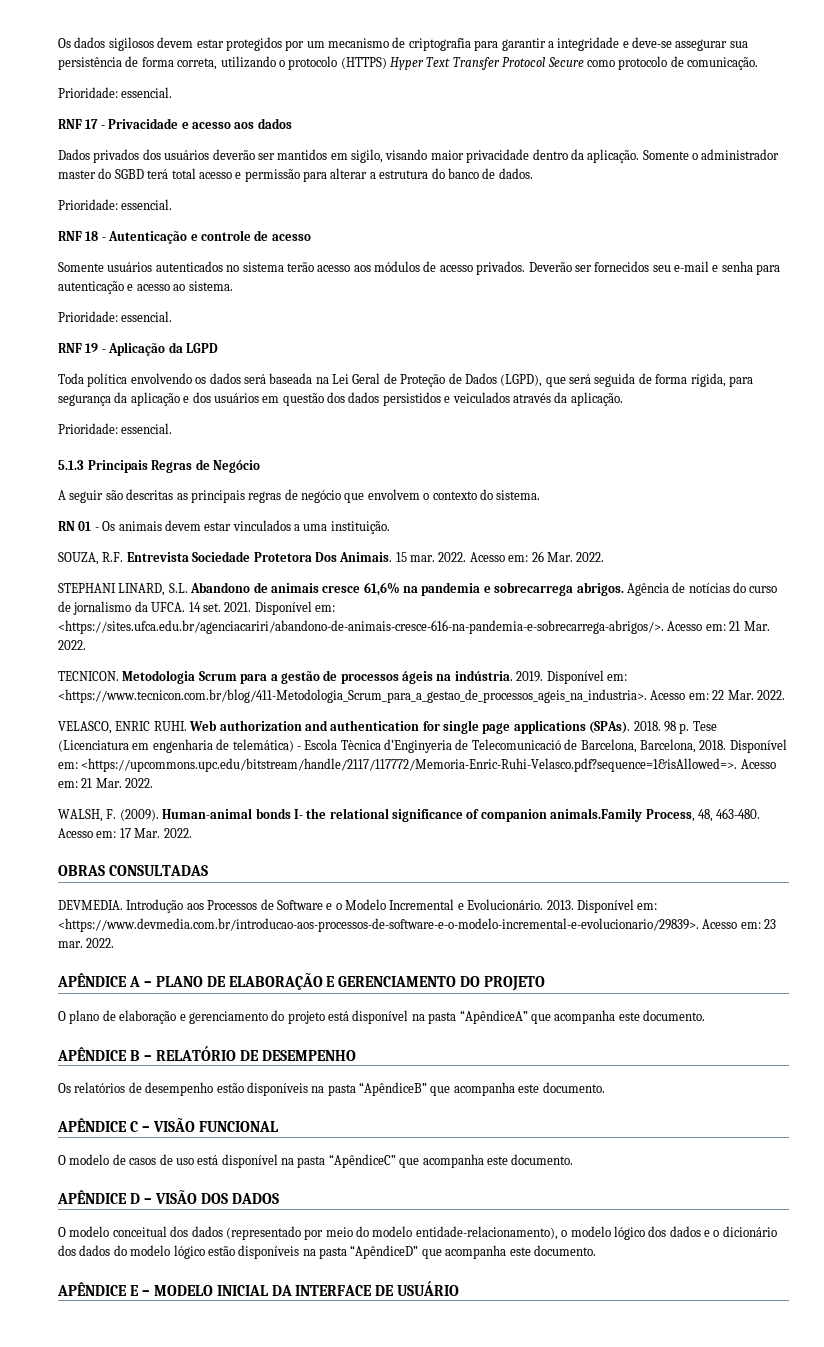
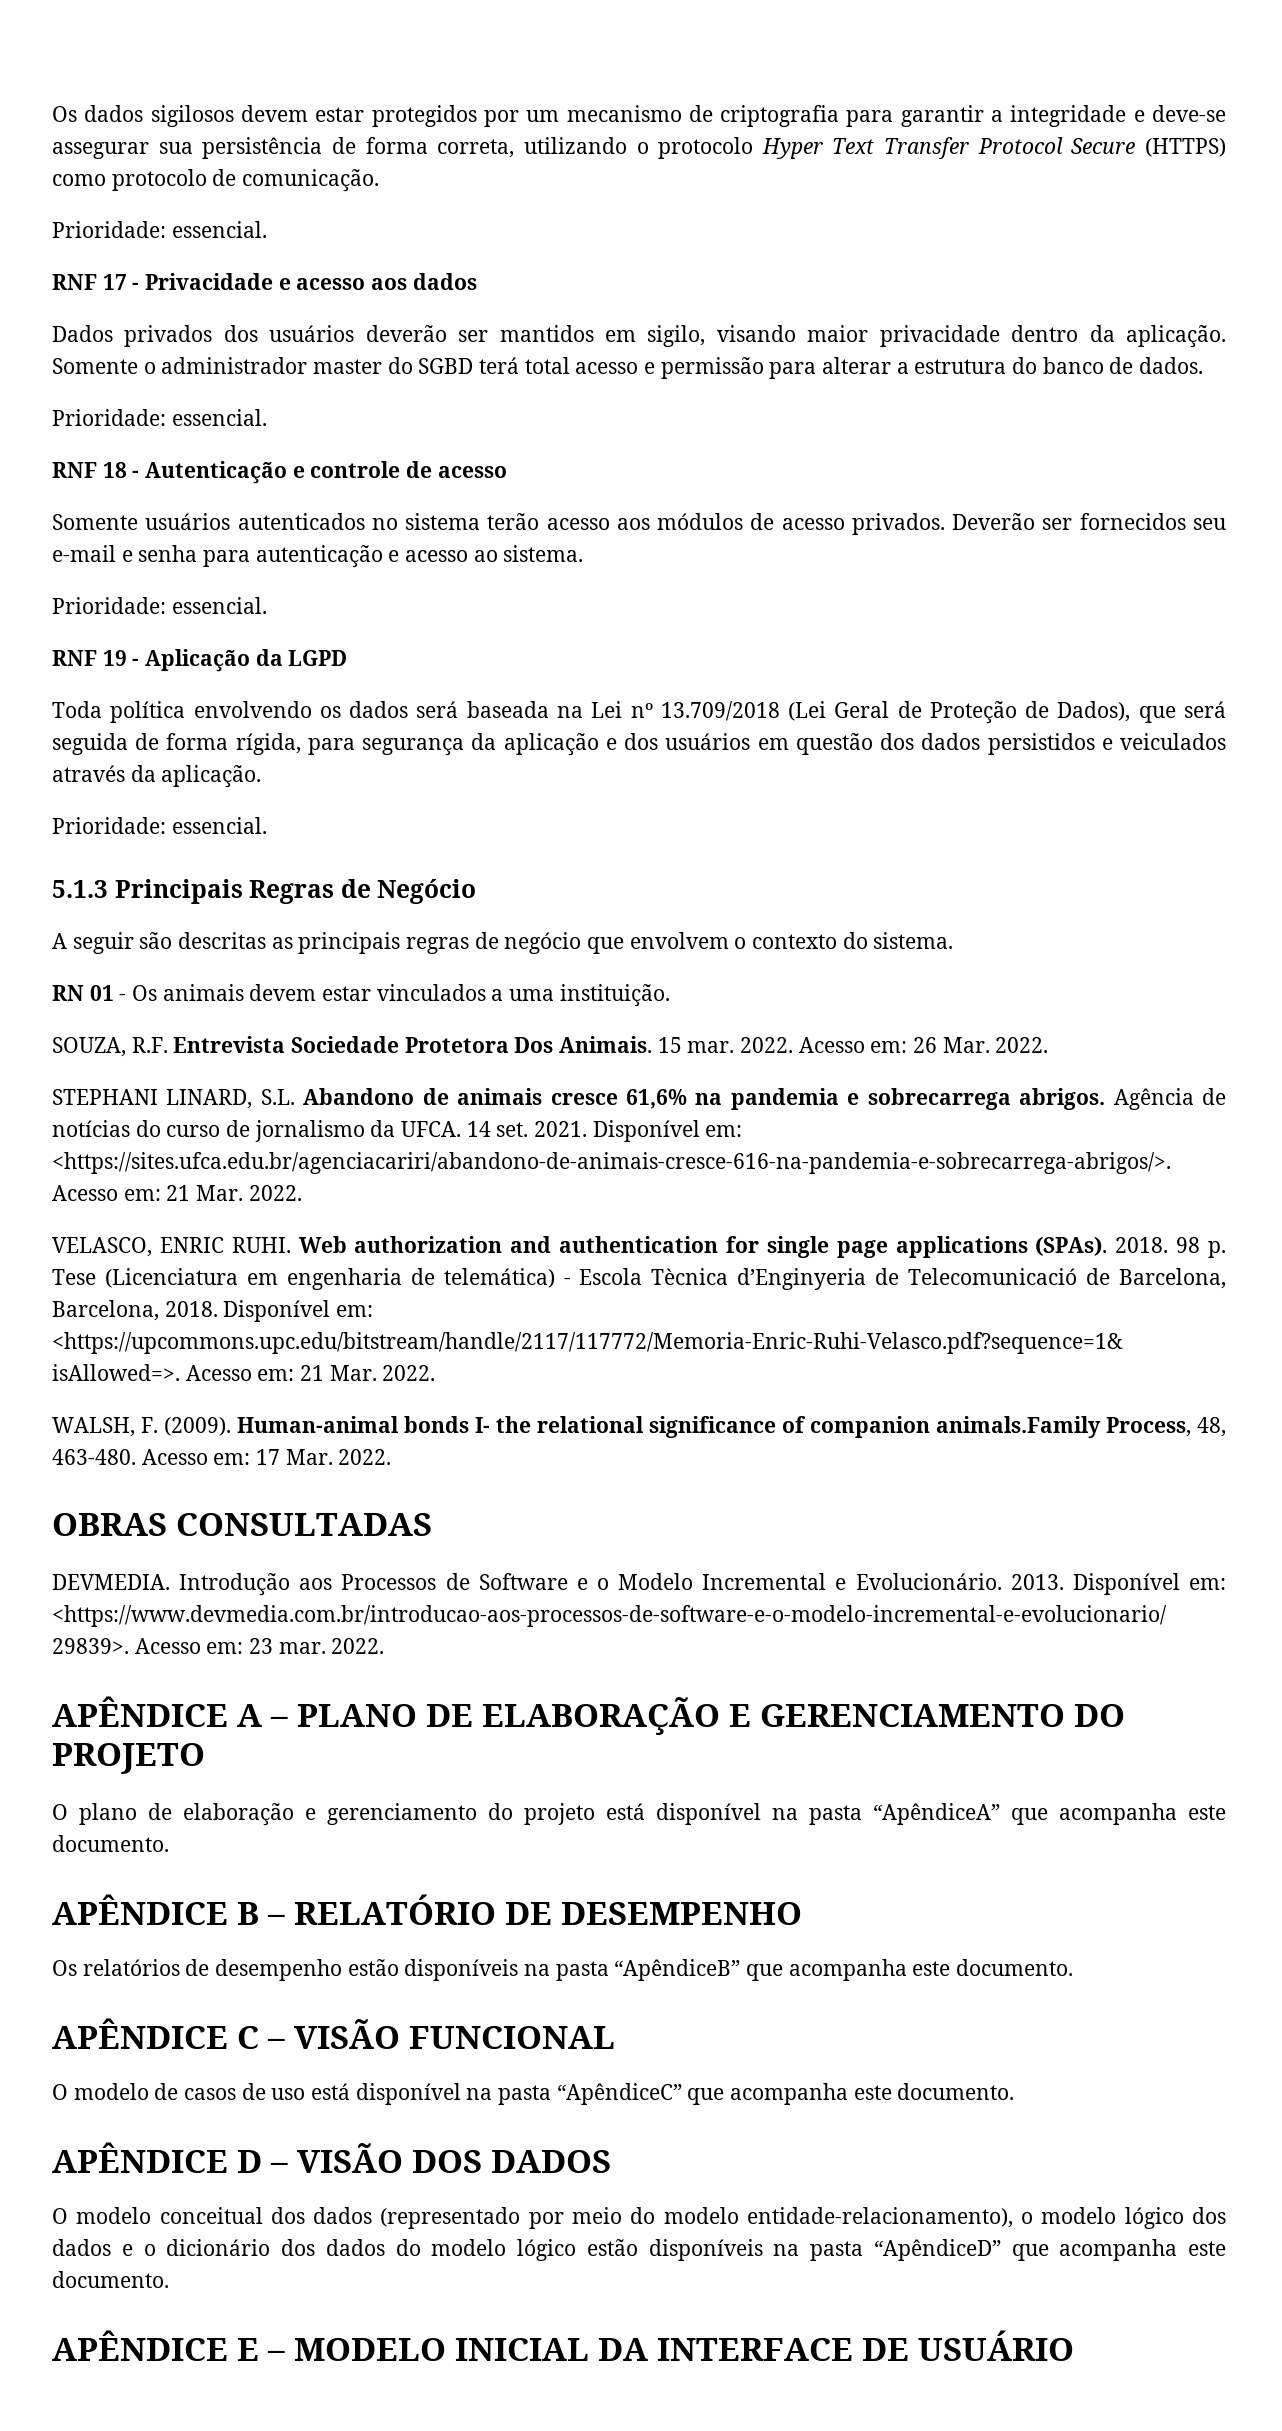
- Os dados sigilosos devem estar protegidos por um mecanismo de criptografia para garantir a integridade e deve-se assegurar sua persistência de forma correta, utilizando o protocolo (HTTPS) Hyper Text Transfer Protocol Secure como protocolo de comunicação.
+ Os dados sigilosos devem estar protegidos por um mecanismo de criptografia para garantir a integridade e deve-se assegurar sua persistência de forma correta, utilizando o protocolo Hyper Text Transfer Protocol Secure (HTTPS) como protocolo de comunicação.
- Toda política envolvendo os dados será baseada na Lei Geral de Proteção de Dados (LGPD), que será seguida de forma rígida, para segurança da aplicação e dos usuários em questão dos dados persistidos e veiculados através da aplicação.
+ Toda política envolvendo os dados será baseada na Lei nº 13.709/2018 (Lei Geral de Proteção de Dados), que será seguida de forma rígida, para segurança da aplicação e dos usuários em questão dos dados persistidos e veiculados através da aplicação.
- TECNICON. Metodologia Scrum para a gestão de processos ágeis na indústria. 2019. Disponível em: <https://www.tecnicon.com.br/blog/411-Metodologia_Scrum_para_a_gestao_de_processos_ageis_na_industria>. Acesso em: 22 Mar. 2022.

